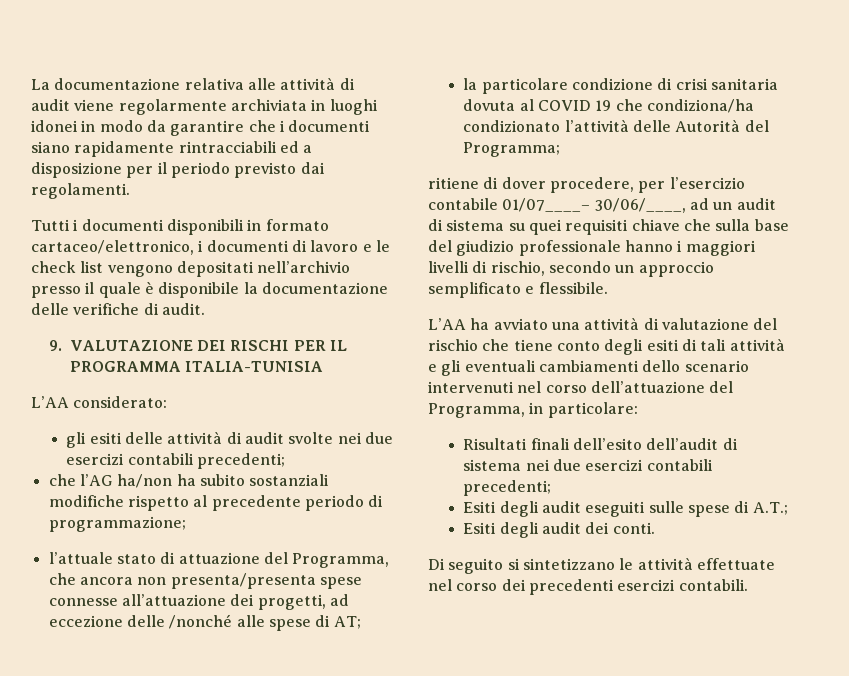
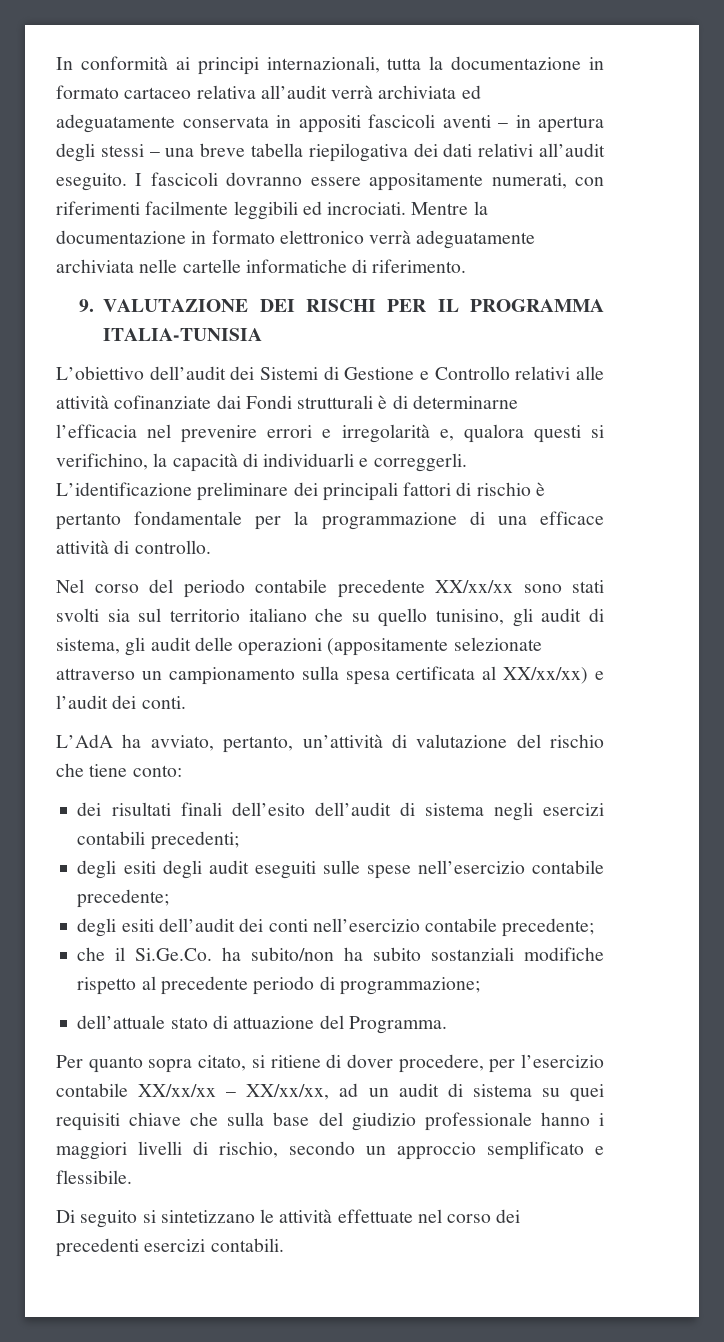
- La documentazione relativa alle attività di audit viene regolarmente archiviata in luoghi idonei in modo da garantire che i documenti siano rapidamente rintracciabili ed a disposizione per il periodo previsto dai regolamenti.
- Tutti i documenti disponibili in formato cartaceo/elettronico, i documenti di lavoro e le check list vengono depositati nell’archivio presso il quale è disponibile la documentazione delle verifiche di audit.
+ In conformità ai principi internazionali, tutta la documentazione in formato cartaceo relativa all’audit verrà archiviata ed adeguatamente conservata in appositi fascicoli aventi – in apertura degli stessi – una breve tabella riepilogativa dei dati relativi all’audit eseguito. I fascicoli dovranno essere appositamente numerati, con riferimenti facilmente leggibili ed incrociati. Mentre la documentazione in formato elettronico verrà adeguatamente archiviata nelle cartelle informatiche di riferimento.
- L’AA considerato:
- gli esiti delle attività di audit svolte nei due esercizi contabili precedenti;
- che l’AG ha/non ha subito sostanziali modifiche rispetto al precedente periodo di programmazione;
+ L’obiettivo dell’audit dei Sistemi di Gestione e Controllo relativi alle attività cofinanziate dai Fondi strutturali è di determinarne l’efficacia nel prevenire errori e irregolarità e, qualora questi si verifichino, la capacità di individuarli e correggerli. L’identificazione preliminare dei principali fattori di rischio è pertanto fondamentale per la programmazione di una efficace attività di controllo.
+ Nel corso del periodo contabile precedente XX/xx/xx sono stati svolti sia sul territorio italiano che su quello tunisino, gli audit di sistema, gli audit delle operazioni (appositamente selezionate attraverso un campionamento sulla spesa certificata al XX/xx/xx) e l’audit dei conti.
+ L’AdA ha avviato, pertanto, un’attività di valutazione del rischio che tiene conto:
+ dei risultati finali dell’esito dell’audit di sistema negli esercizi contabili precedenti;
+ degli esiti degli audit eseguiti sulle spese nell’esercizio contabile precedente;
+ degli esiti dell’audit dei conti nell’esercizio contabile precedente;
+ che il Si.Ge.Co. ha subito/non ha subito sostanziali modifiche rispetto al precedente periodo di programmazione;
- l’attuale stato di attuazione del Programma, che ancora non presenta/presenta spese connesse all’attuazione dei progetti, ad eccezione delle /nonché alle spese di AT;
- la particolare condizione di crisi sanitaria dovuta al COVID 19 che condiziona/ha condizionato l’attività delle Autorità del Programma;
- ritiene di dover procedere, per l’esercizio contabile 01/07____– 30/06/____, ad un audit di sistema su quei requisiti chiave che sulla base del giudizio professionale hanno i maggiori livelli di rischio, secondo un approccio semplificato e flessibile.
+ dell’attuale stato di attuazione del Programma.
+ Per quanto sopra citato, si ritiene di dover procedere, per l’esercizio contabile XX/xx/xx – XX/xx/xx, ad un audit di sistema su quei requisiti chiave che sulla base del giudizio professionale hanno i maggiori livelli di rischio, secondo un approccio semplificato e flessibile.
- L’AA ha avviato una attività di valutazione del rischio che tiene conto degli esiti di tali attività e gli eventuali cambiamenti dello scenario intervenuti nel corso dell’attuazione del Programma, in particolare:
- Risultati finali dell’esito dell’audit di sistema nei due esercizi contabili precedenti;
- Esiti degli audit eseguiti sulle spese di A.T.;
- Esiti degli audit dei conti.

